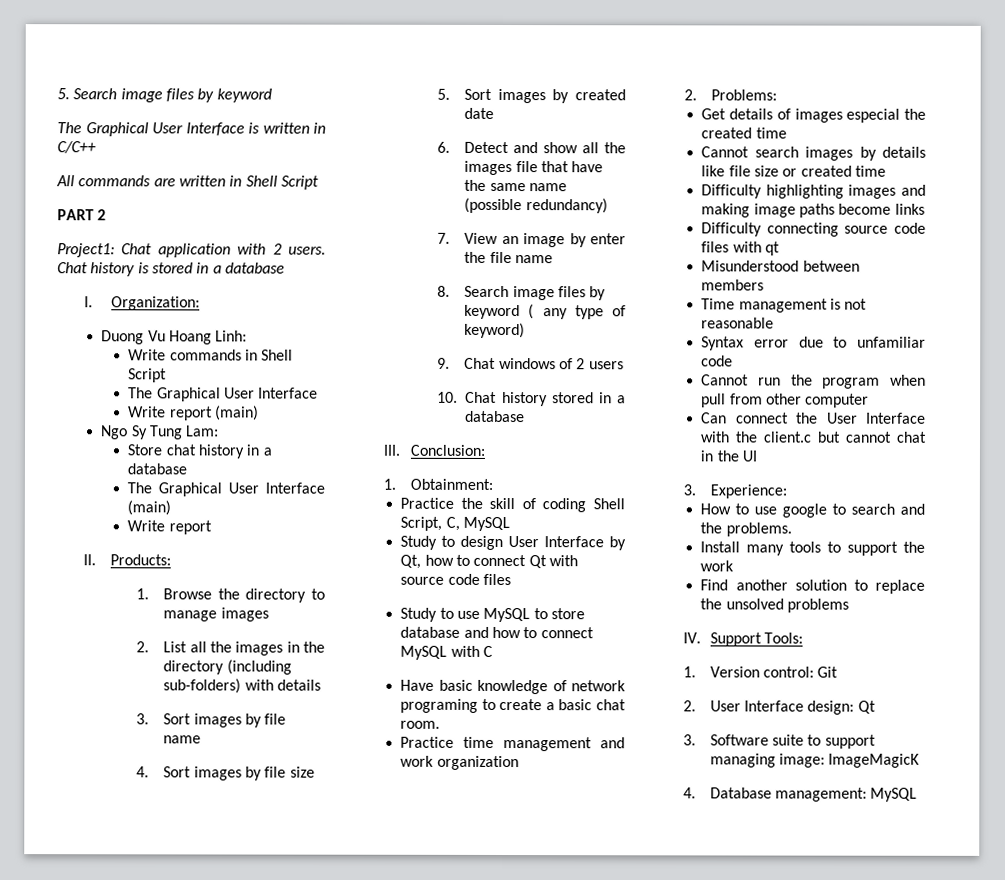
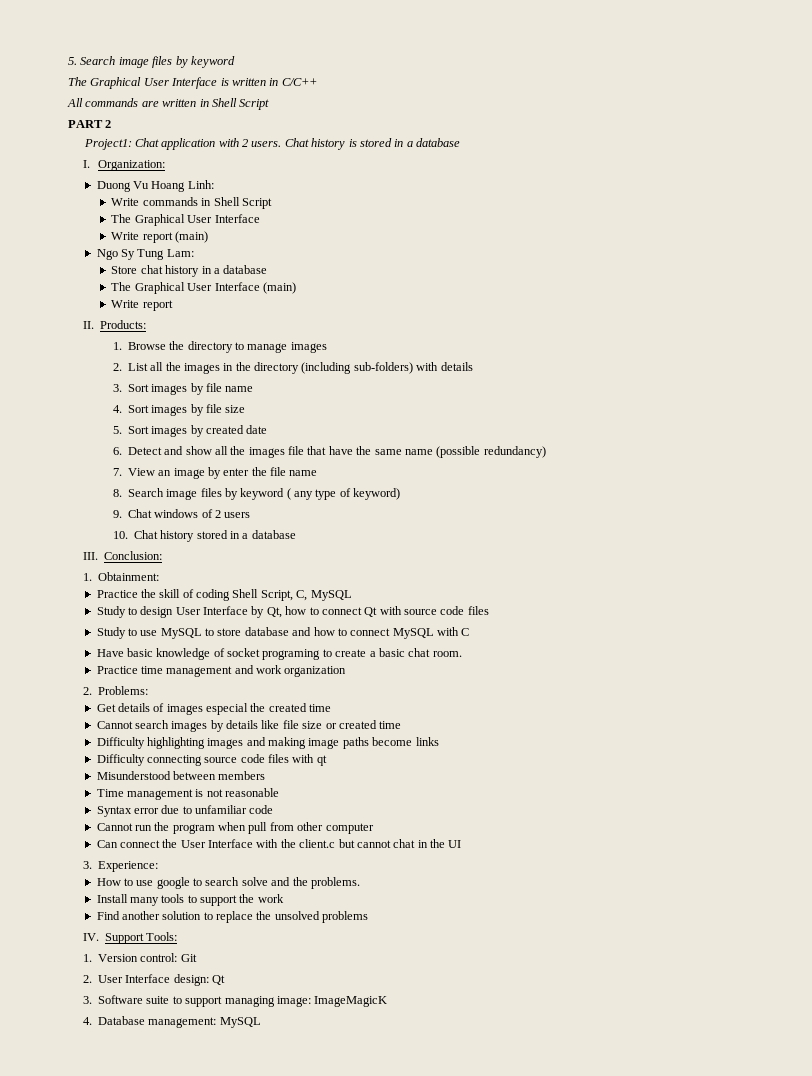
- Have basic knowledge of network programing to create a basic chat room.
+ Have basic knowledge of socket programing to create a basic chat room.
- How to use google to search and the problems.
+ How to use google to search solve and the problems.

